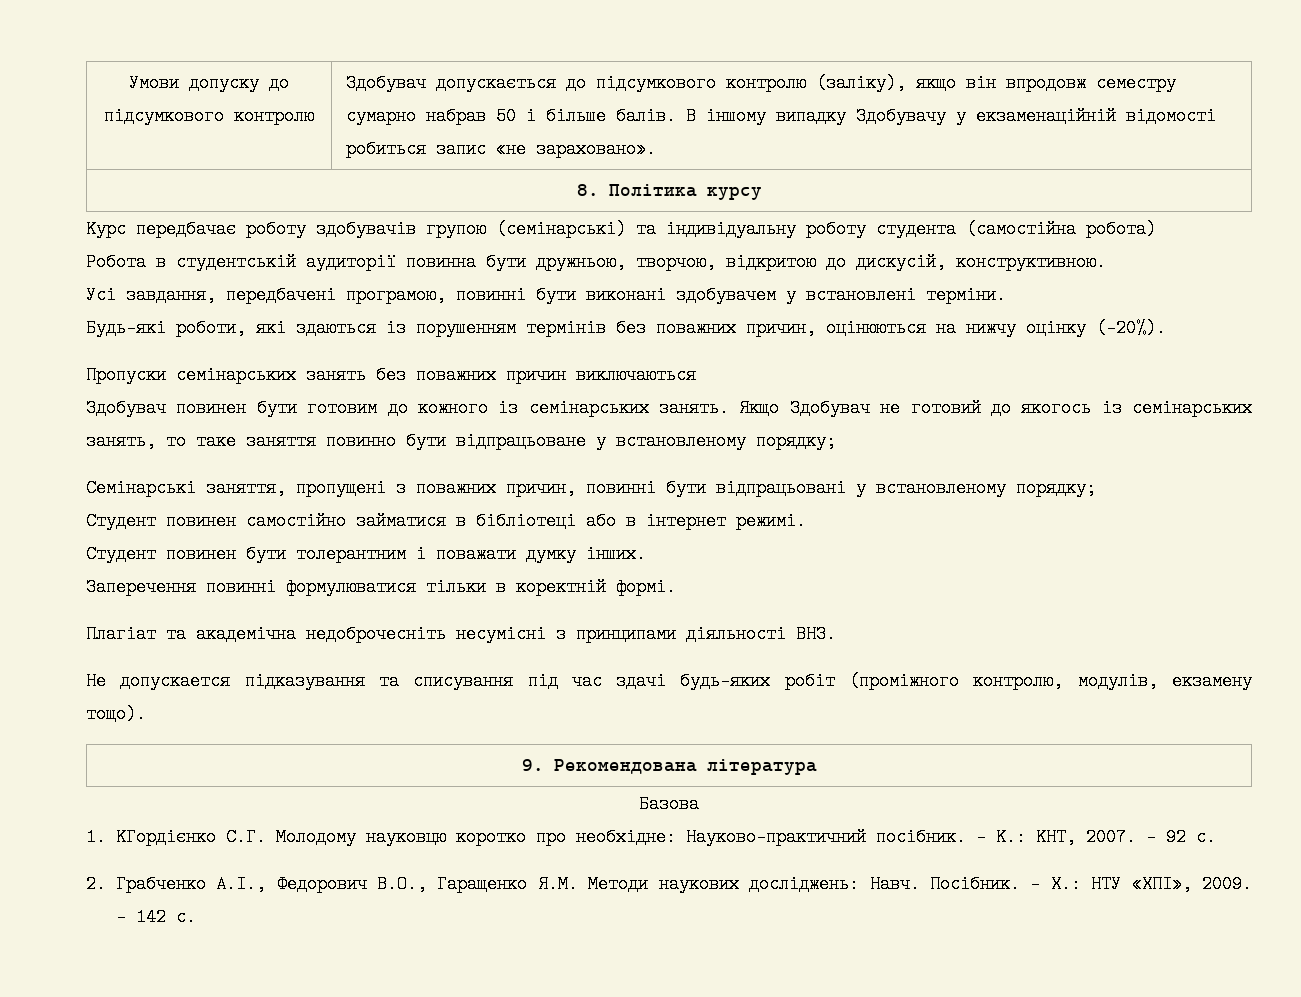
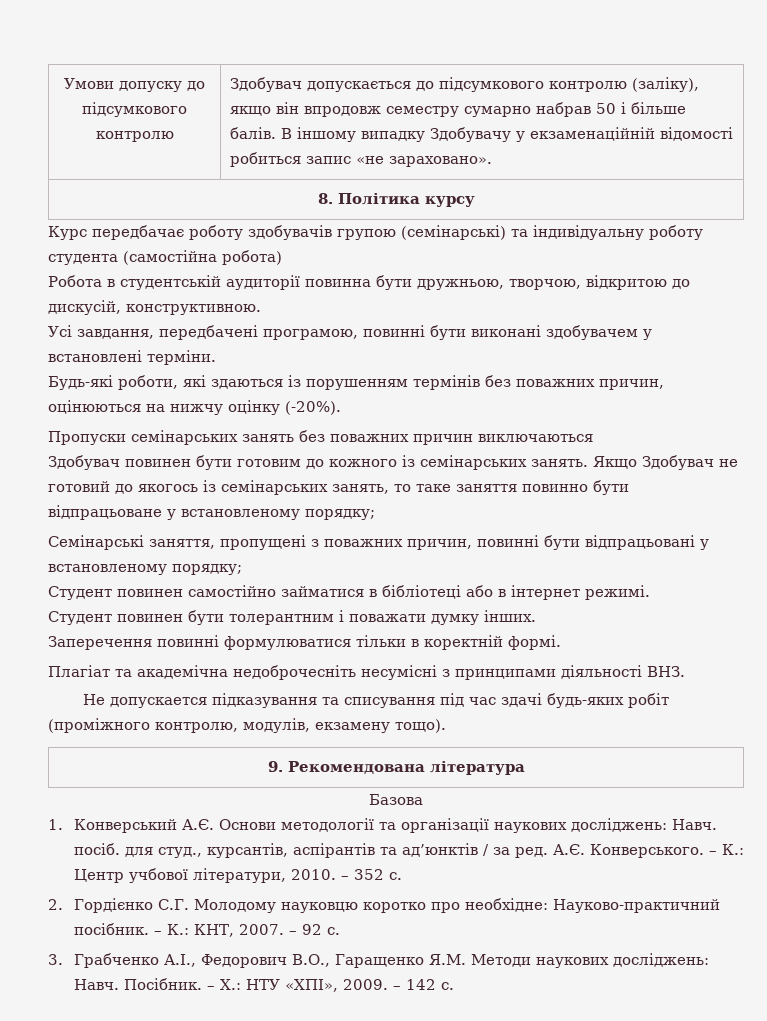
- 1. КГордієнко С.Г. Молодому науковцю коротко про необхідне: Науково-практичний посібник.
+ 1. Конверський А.Є. Основи методології та організації наукових досліджень: Навч. посіб. для студ., курсантів, аспірантів та ад’юнктів / за ред. А.Є. Конверського. – К.: Центр учбової літератури, 2010. – 352 с.
+ 2. Гордієнко С.Г. Молодому науковцю коротко про необхідне: Науково-практичний посібник.
- 2. Грабченко А.І., Федорович В.О., Гаращенко Я.М. Методи наукових досліджень: Навч.
+ 3. Грабченко А.І., Федорович В.О., Гаращенко Я.М. Методи наукових досліджень: Навч.

